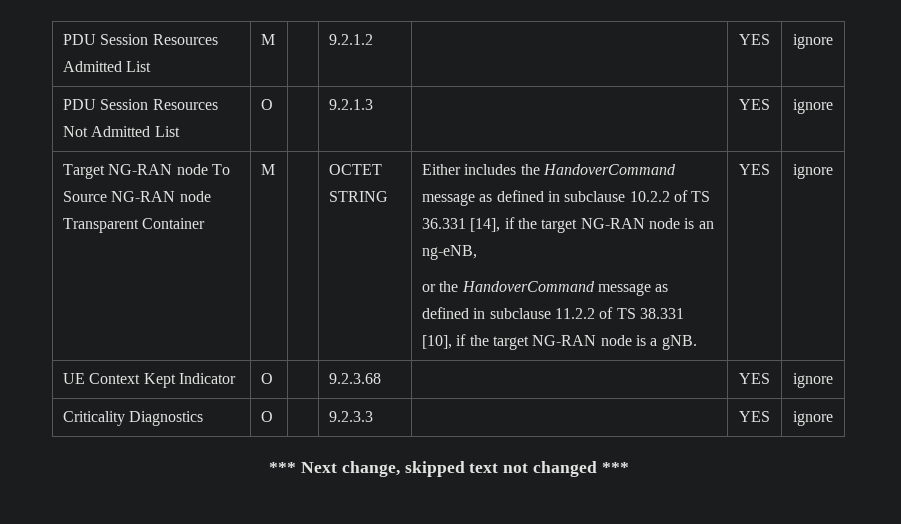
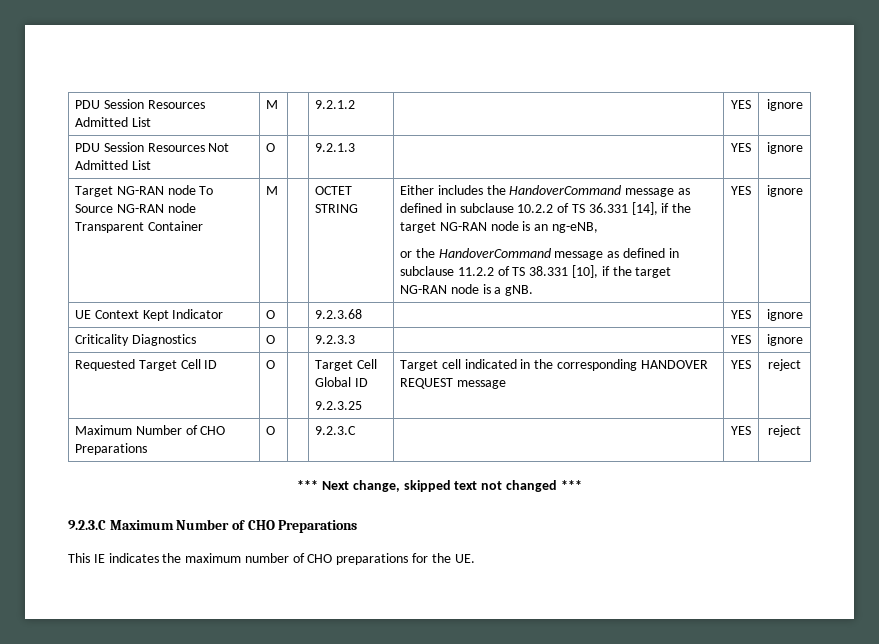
+ Requested Target Cell ID | O | | Target Cell Global ID
+ 9.2.3.25 | Target cell indicated in the corresponding HANDOVER REQUEST message | YES | reject
+ Maximum Number of CHO Preparations | O | | 9.2.3.C | | YES | reject
+ 9.2.3.C Maximum Number of CHO Preparations
+ This IE indicates the maximum number of CHO preparations for the UE.

